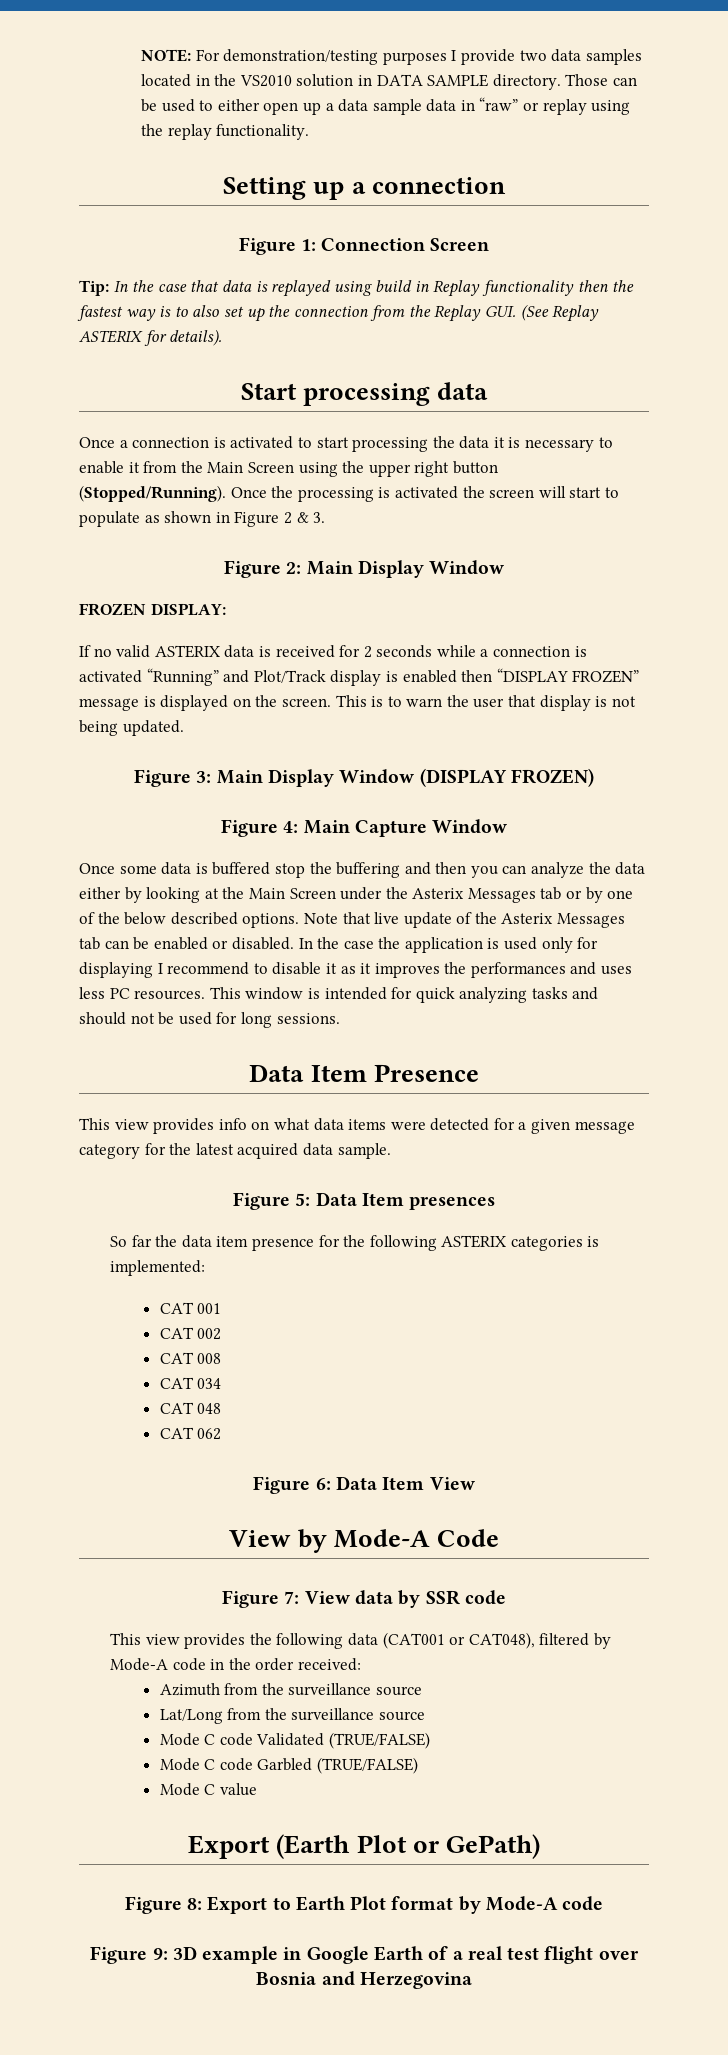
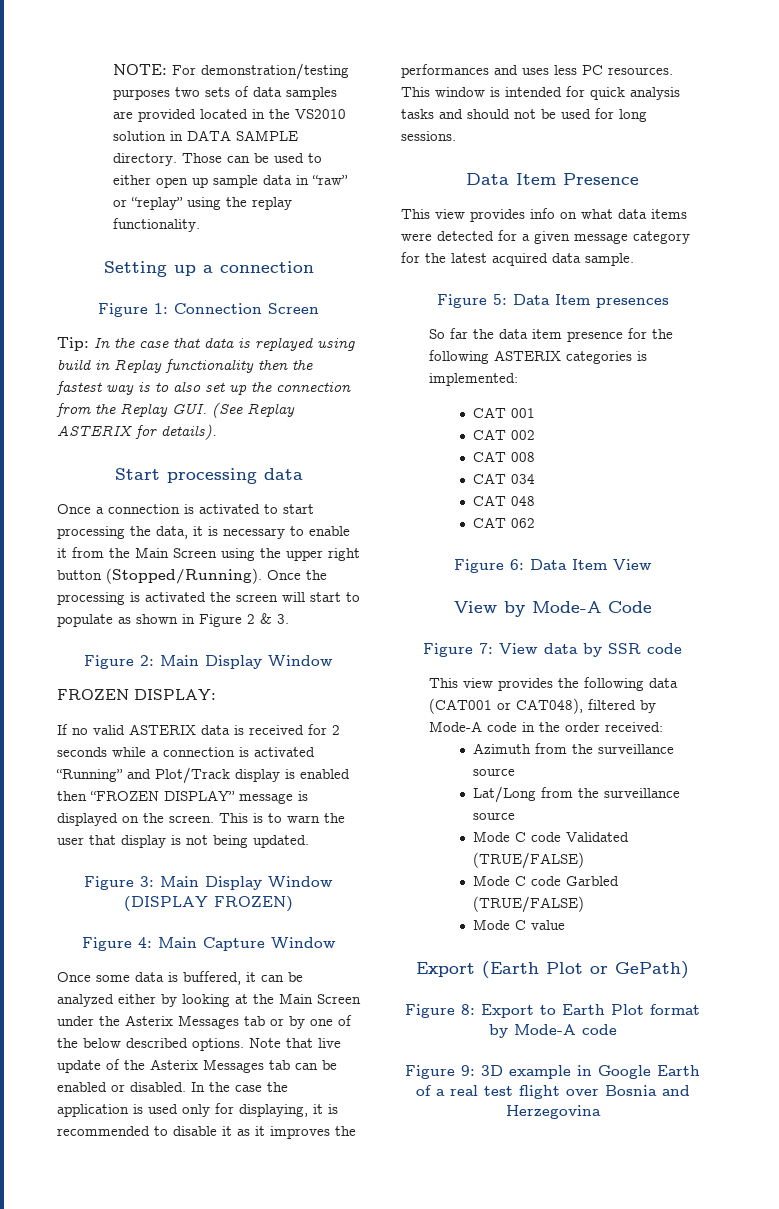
- NOTE: For demonstration/testing purposes I provide two data samples located in the VS2010 solution in DATA SAMPLE directory.
+ NOTE: For demonstration/testing purposes two sets of data samples are provided located in the VS2010 solution in DATA SAMPLE directory.
- Those can be used to either open up a data sample data in “raw” or replay using the replay functionality.
+ Those can be used to either open up sample data in “raw” or “replay” using the replay functionality.
- Once a connection is activated to start processing the data it is necessary to enable it from the Main Screen using the upper right button (Stopped/Running).
+ Once a connection is activated to start processing the data, it is necessary to enable it from the Main Screen using the upper right button (Stopped/Running).
- If no valid ASTERIX data is received for 2 seconds while a connection is activated “Running” and Plot/Track display is enabled then “DISPLAY FROZEN” message is displayed on the screen.
+ If no valid ASTERIX data is received for 2 seconds while a connection is activated “Running” and Plot/Track display is enabled then “FROZEN DISPLAY” message is displayed on the screen.
- Once some data is buffered stop the buffering and then you can analyze the data either by looking at the Main Screen under the Asterix Messages tab or by one of the below described options.
+ Once some data is buffered, it can be analyzed either by looking at the Main Screen under the Asterix Messages tab or by one of the below described options.
- In the case the application is used only for displaying I recommend to disable it as it improves the performances and uses less PC resources.
+ In the case the application is used only for displaying, it is recommended to disable it as it improves the performances and uses less PC resources.
- This window is intended for quick analyzing tasks and should not be used for long sessions.
+ This window is intended for quick analysis tasks and should not be used for long sessions.

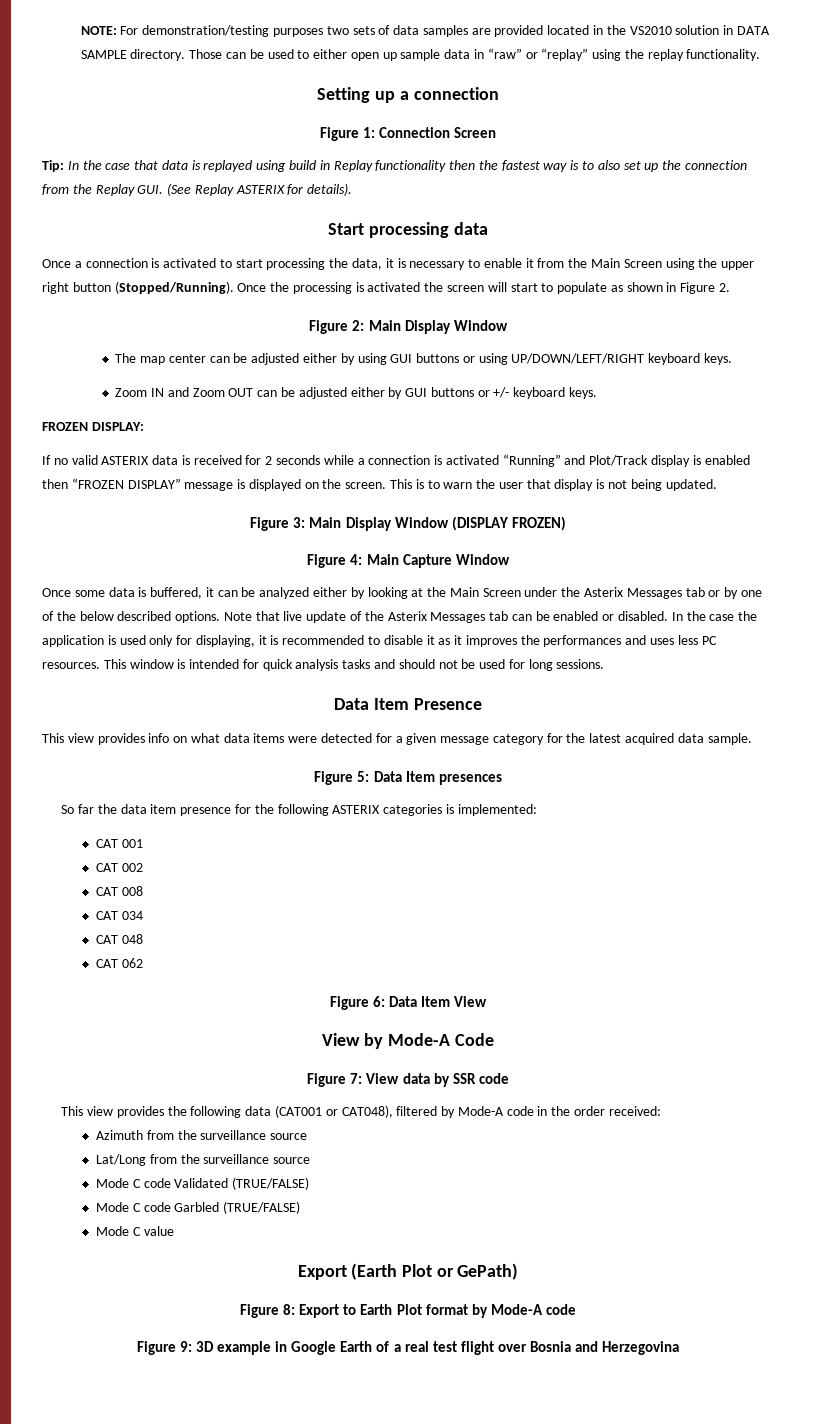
- Once the processing is activated the screen will start to populate as shown in Figure 2 & 3.
+ Once the processing is activated the screen will start to populate as shown in Figure 2.
+ The map center can be adjusted either by using GUI buttons or using UP/DOWN/LEFT/RIGHT keyboard keys.
+ Zoom IN and Zoom OUT can be adjusted either by GUI buttons or +/- keyboard keys.

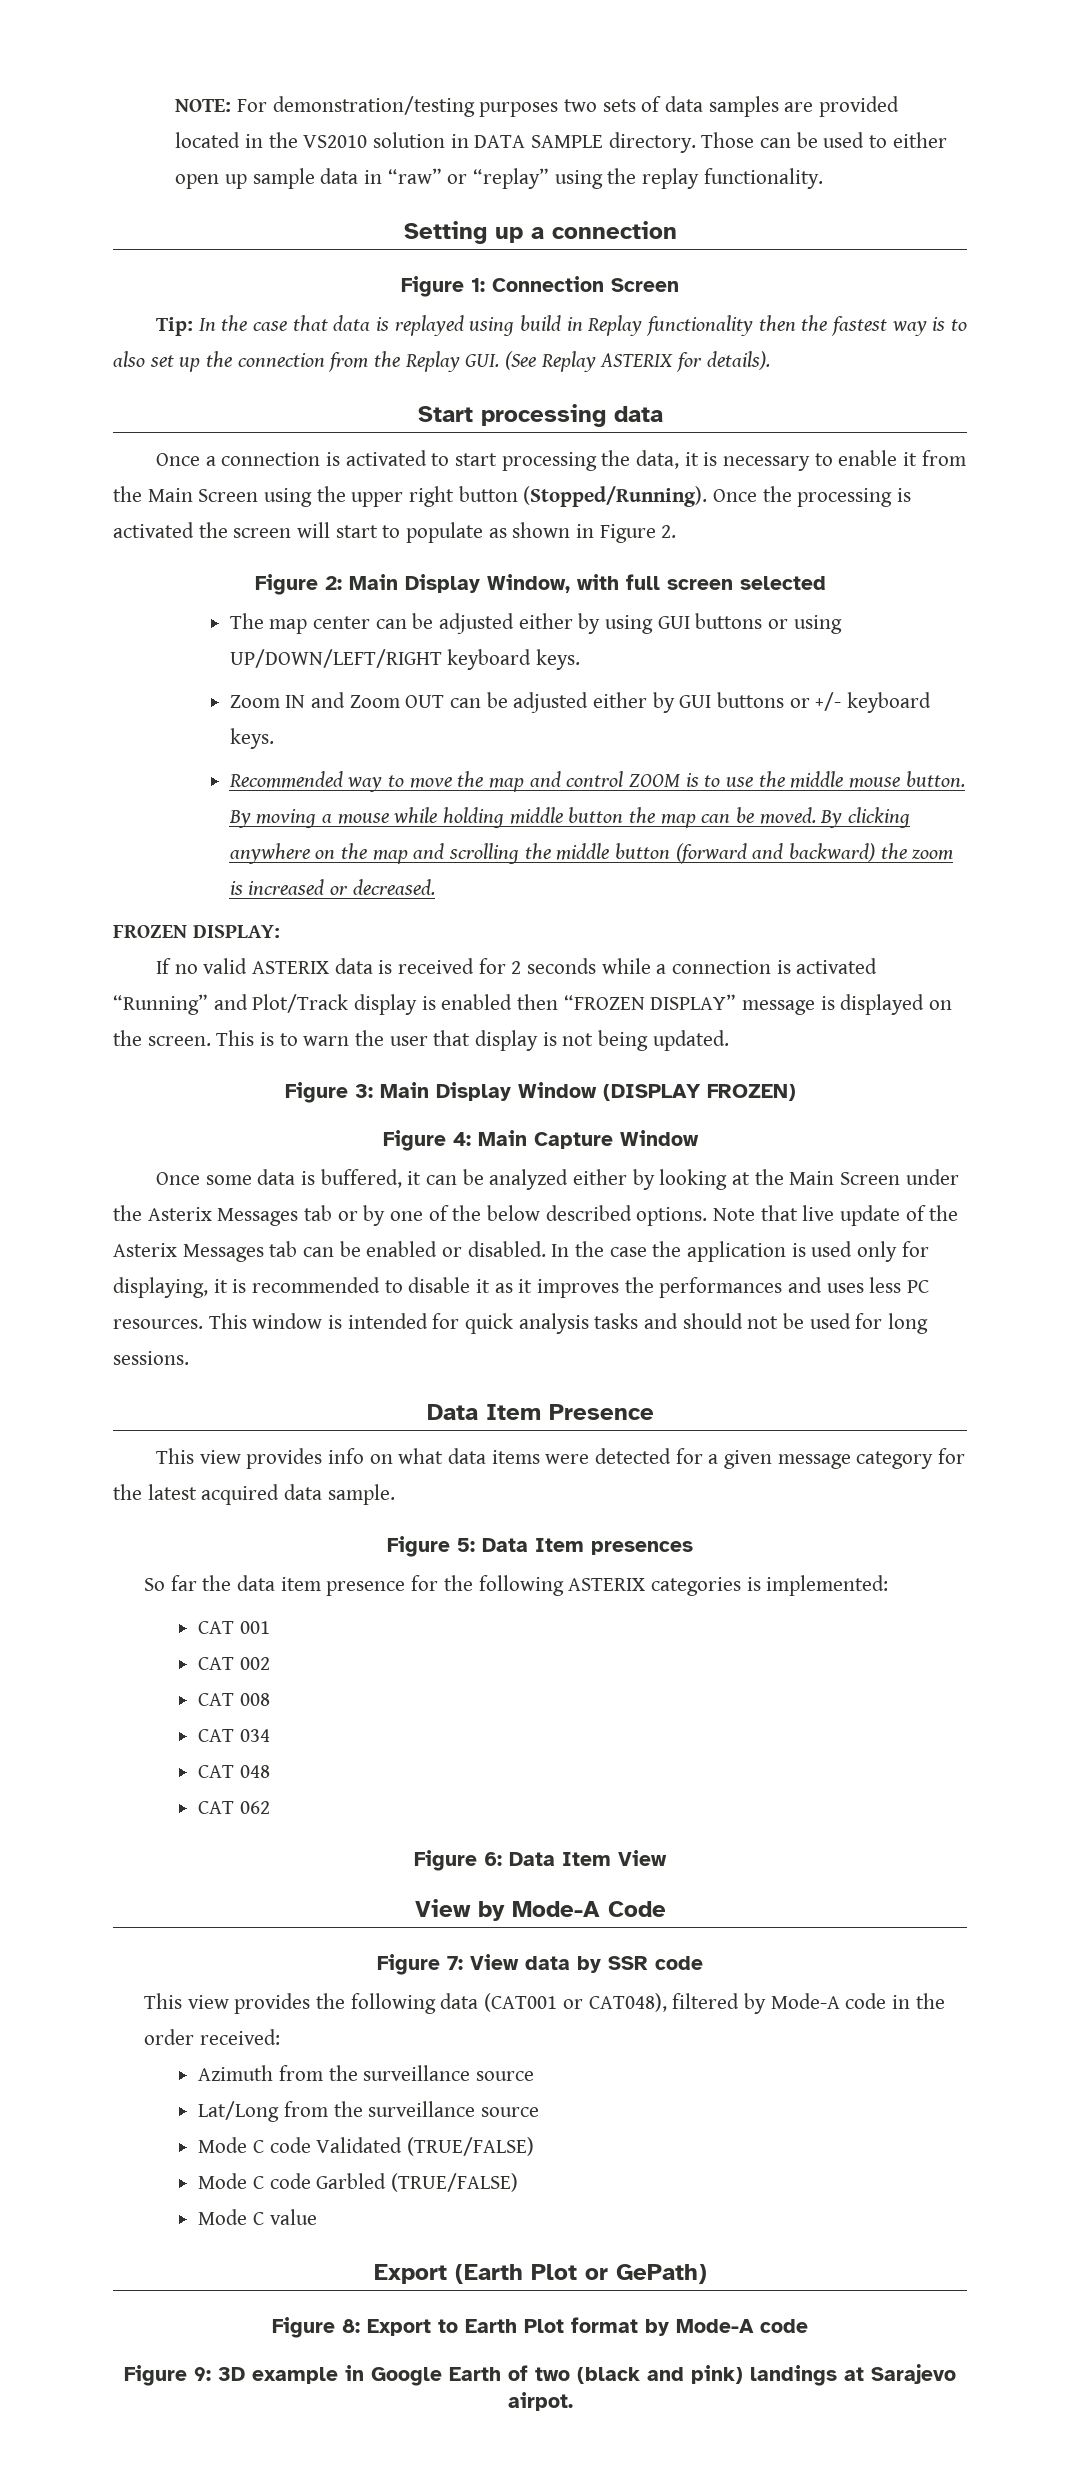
- Figure 2: Main Display Window
+ Figure 2: Main Display Window, with full screen selected
+ Recommended way to move the map and control ZOOM is to use the middle mouse button. By moving a mouse while holding middle button the map can be moved. By clicking anywhere on the map and scrolling the middle button (forward and backward) the zoom is increased or decreased.
- Figure 9: 3D example in Google Earth of a real test flight over Bosnia and Herzegovina
+ Figure 9: 3D example in Google Earth of two (black and pink) landings at Sarajevo airpot.

